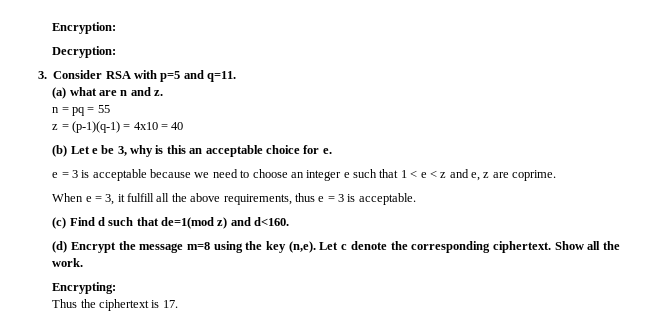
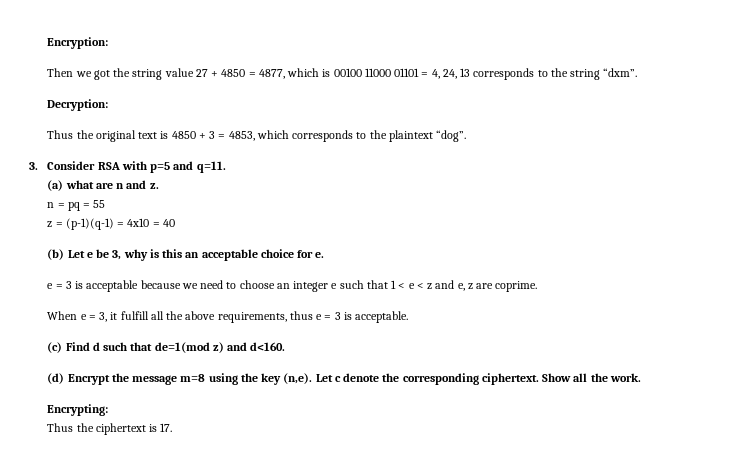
+ Then we got the string value 27 + 4850 = 4877, which is 00100 11000 01101 = 4, 24, 13 corresponds to the string “dxm”.
  Decryption:
+ Thus the original text is 4850 + 3 = 4853, which corresponds to the plaintext “dog”.

